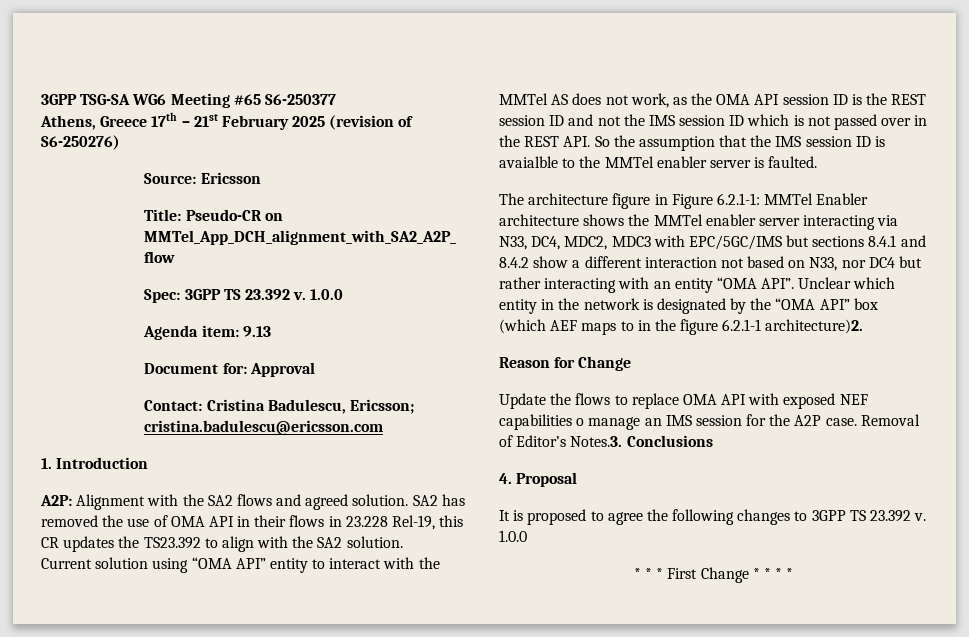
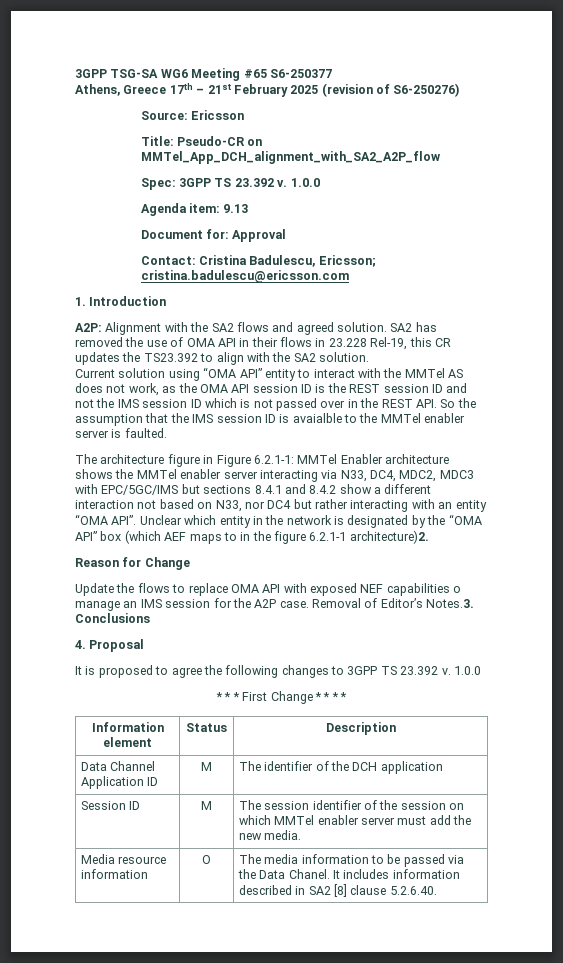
+ Information element | Status | Description
+ Data Channel Application ID | M | The identifier of the DCH application
+ Session ID | M | The session identifier of the session on which MMTel enabler server must add the new media.
+ Media resource information | O | The media information to be passed via the Data Chanel. It includes information described in SA2 [8] clause 5.2.6.40.

